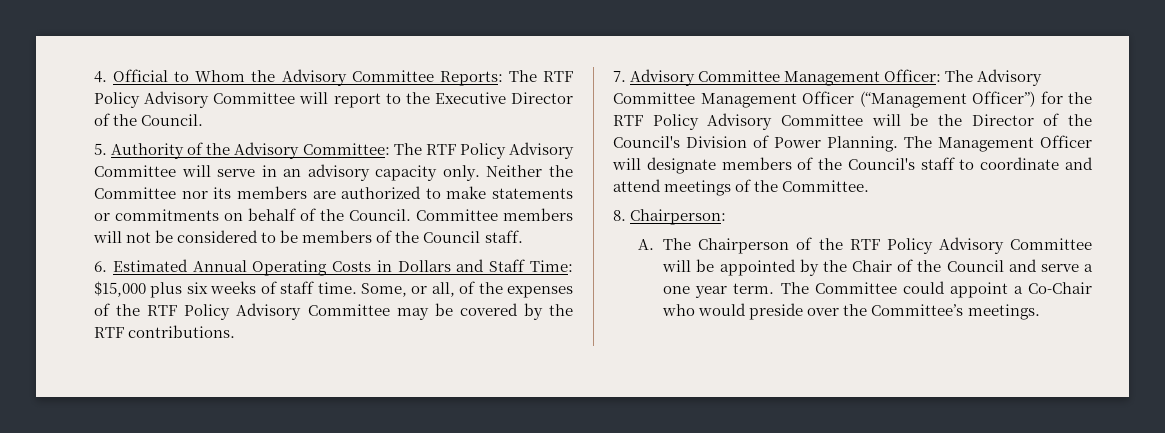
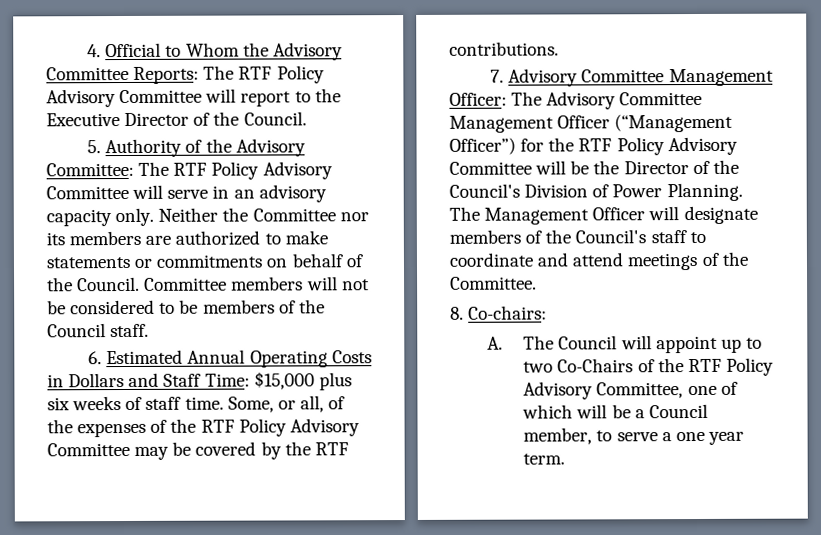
- 8. Chairperson:
+ 8. Co-chairs:
- A. The Chairperson of the RTF Policy Advisory Committee will be appointed by the Chair of the Council and serve a one year term. The Committee could appoint a Co-Chair who would preside over the Committee’s meetings.
+ A. The Council will appoint up to two Co-Chairs of the RTF Policy Advisory Committee, one of which will be a Council member, to serve a one year term.

